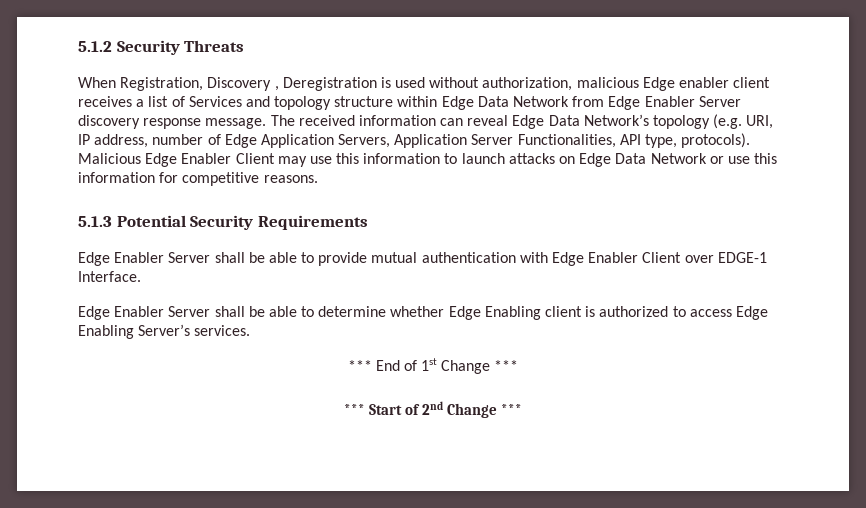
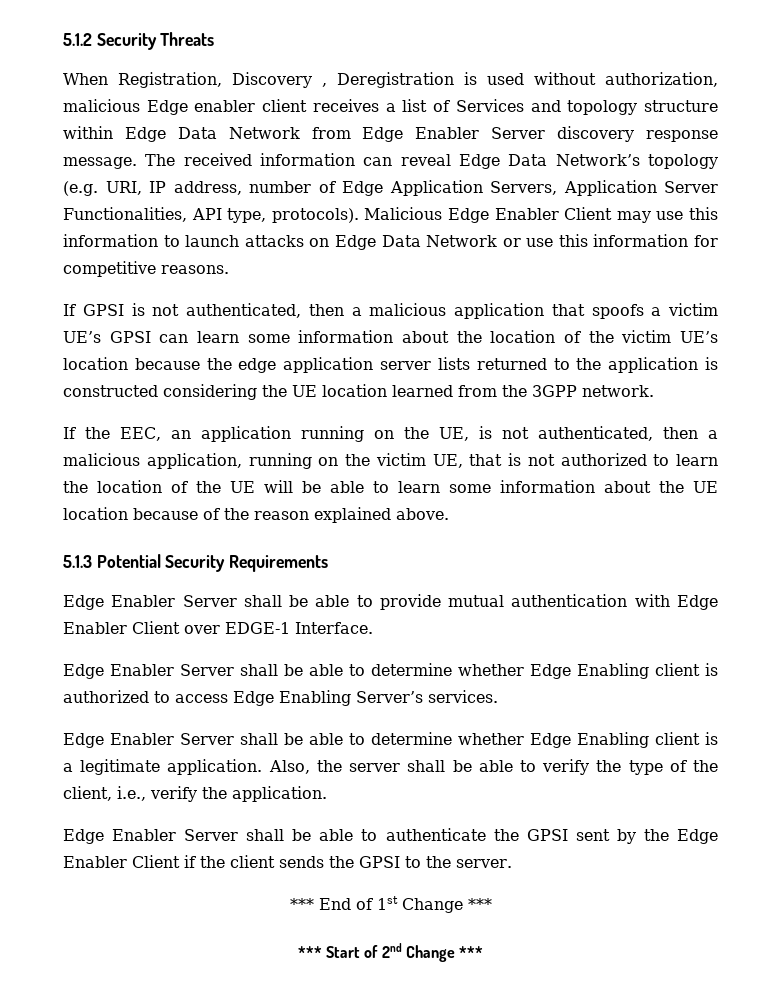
+ If GPSI is not authenticated, then a malicious application that spoofs a victim UE’s GPSI can learn some information about the location of the victim UE’s location because the edge application server lists returned to the application is constructed considering the UE location learned from the 3GPP network.
+ If the EEC, an application running on the UE, is not authenticated, then a malicious application, running on the victim UE, that is not authorized to learn the location of the UE will be able to learn some information about the UE location because of the reason explained above.
+ Edge Enabler Server shall be able to determine whether Edge Enabling client is a legitimate application. Also, the server shall be able to verify the type of the client, i.e., verify the application.
+ Edge Enabler Server shall be able to authenticate the GPSI sent by the Edge Enabler Client if the client sends the GPSI to the server.

